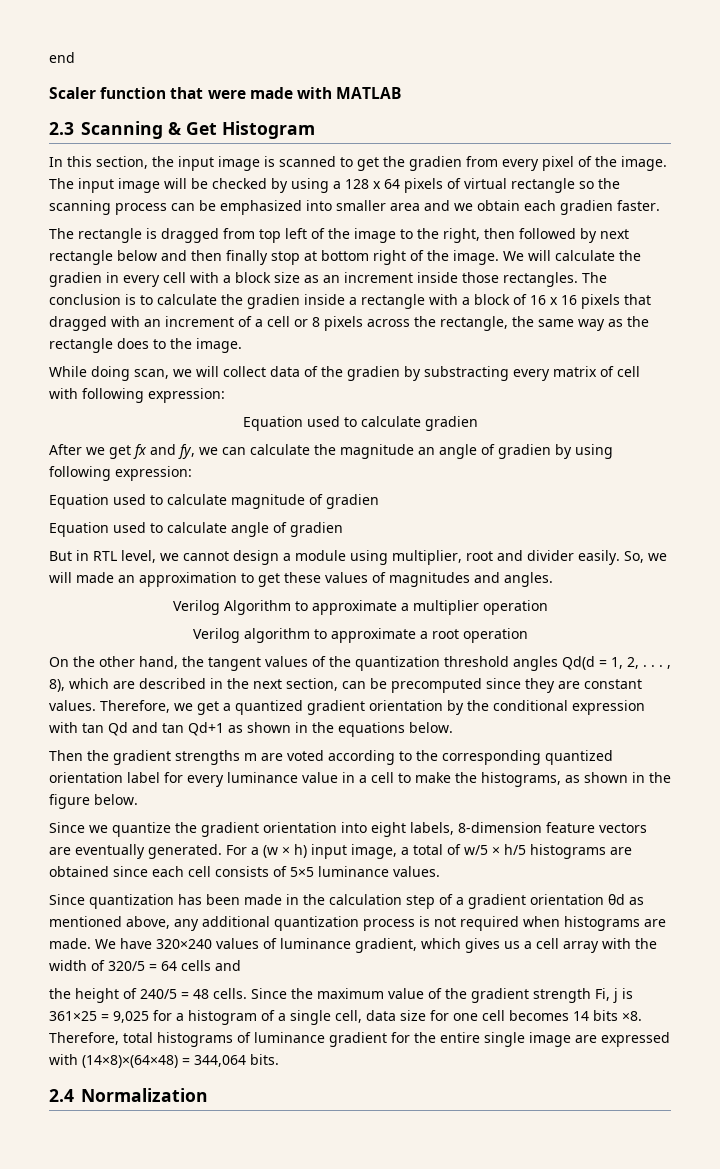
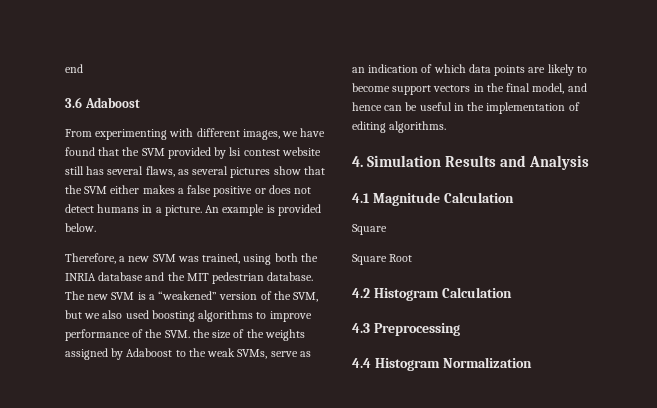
- Scaler function that were made with MATLAB
- 2.3 Scanning & Get Histogram
- In this section, the input image is scanned to get the gradien from every pixel of the image. The input image will be checked by using a 128 x 64 pixels of virtual rectangle so the scanning process can be emphasized into smaller area and we obtain each gradien faster.
- The rectangle is dragged from top left of the image to the right, then followed by next rectangle below and then finally stop at bottom right of the image. We will calculate the gradien in every cell with a block size as an increment inside those rectangles. The conclusion is to calculate the gradien inside a rectangle with a block of 16 x 16 pixels that dragged with an increment of a cell or 8 pixels across the rectangle, the same way as the rectangle does to the image.
- While doing scan, we will collect data of the gradien by substracting every matrix of cell with following expression:
- Equation used to calculate gradien
- After we get fx and fy, we can calculate the magnitude an angle of gradien by using following expression:
- Equation used to calculate magnitude of gradien
- Equation used to calculate angle of gradien
- But in RTL level, we cannot design a module using multiplier, root and divider easily. So, we will made an approximation to get these values of magnitudes and angles.
- Verilog Algorithm to approximate a multiplier operation
- Verilog algorithm to approximate a root operation
- On the other hand, the tangent values of the quantization threshold angles Qd(d = 1, 2, . . . , 8), which are described in the next section, can be precomputed since they are constant values. Therefore, we get a quantized gradient orientation by the conditional expression with tan Qd and tan Qd+1 as shown in the equations below.
- Then the gradient strengths m are voted according to the corresponding quantized orientation label for every luminance value in a cell to make the histograms, as shown in the figure below.
- Since we quantize the gradient orientation into eight labels, 8-dimension feature vectors are eventually generated. For a (w × h) input image, a total of w/5 × h/5 histograms are obtained since each cell consists of 5×5 luminance values.
- Since quantization has been made in the calculation step of a gradient orientation θd as mentioned above, any additional quantization process is not required when histograms are made. We have 320×240 values of luminance gradient, which gives us a cell array with the width of 320/5 = 64 cells and
- the height of 240/5 = 48 cells. Since the maximum value of the gradient strength Fi, j is 361×25 = 9,025 for a histogram of a single cell, data size for one cell becomes 14 bits ×8. Therefore, total histograms of luminance gradient for the entire single image are expressed with (14×8)×(64×48) = 344,064 bits.
- 2.4 Normalization
+ 3.6 Adaboost
+ From experimenting with different images, we have found that the SVM provided by lsi contest website still has several flaws, as several pictures show that the SVM either makes a false positive or does not detect humans in a picture. An example is provided below.
+ Therefore, a new SVM was trained, using both the INRIA database and the MIT pedestrian database. The new SVM is a “weakened” version of the SVM, but we also used boosting algorithms to improve performance of the SVM. the size of the weights assigned by Adaboost to the weak SVMs, serve as an indication of which data points are likely to become support vectors in the final model, and hence can be useful in the implementation of editing algorithms.
+ 4. Simulation Results and Analysis
+ 4.1 Magnitude Calculation
+ Square
+ Square Root
+ 4.2 Histogram Calculation
+ 4.3 Preprocessing
+ 4.4 Histogram Normalization

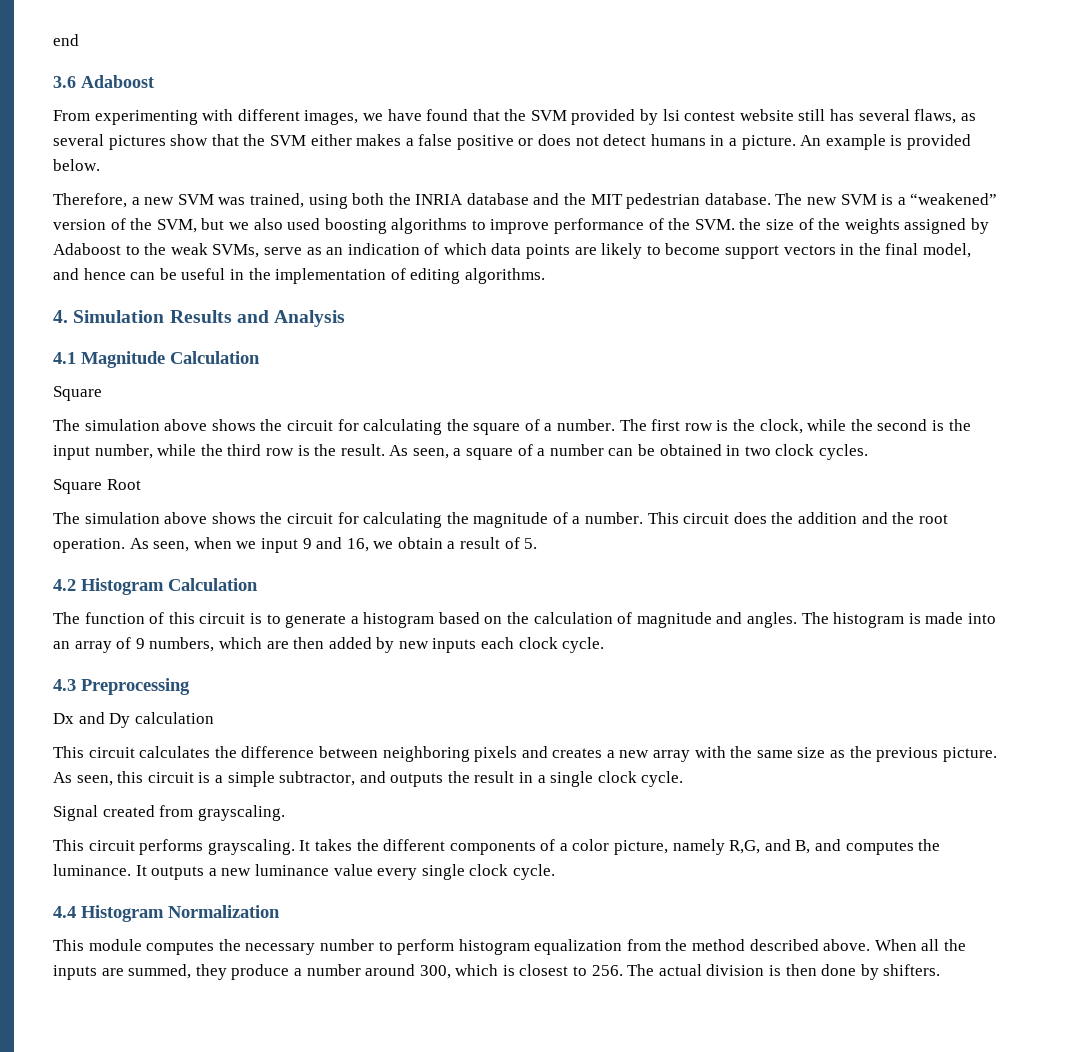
+ The simulation above shows the circuit for calculating the square of a number. The first row is the clock, while the second is the input number, while the third row is the result. As seen, a square of a number can be obtained in two clock cycles.
  Square Root
+ The simulation above shows the circuit for calculating the magnitude of a number. This circuit does the addition and the root operation. As seen, when we input 9 and 16, we obtain a result of 5.
  4.2 Histogram Calculation
+ The function of this circuit is to generate a histogram based on the calculation of magnitude and angles. The histogram is made into an array of 9 numbers, which are then added by new inputs each clock cycle.
  4.3 Preprocessing
+ Dx and Dy calculation
+ This circuit calculates the difference between neighboring pixels and creates a new array with the same size as the previous picture. As seen, this circuit is a simple subtractor, and outputs the result in a single clock cycle.
+ Signal created from grayscaling.
+ This circuit performs grayscaling. It takes the different components of a color picture, namely R,G, and B, and computes the luminance. It outputs a new luminance value every single clock cycle.
  4.4 Histogram Normalization
+ This module computes the necessary number to perform histogram equalization from the method described above. When all the inputs are summed, they produce a number around 300, which is closest to 256. The actual division is then done by shifters.

